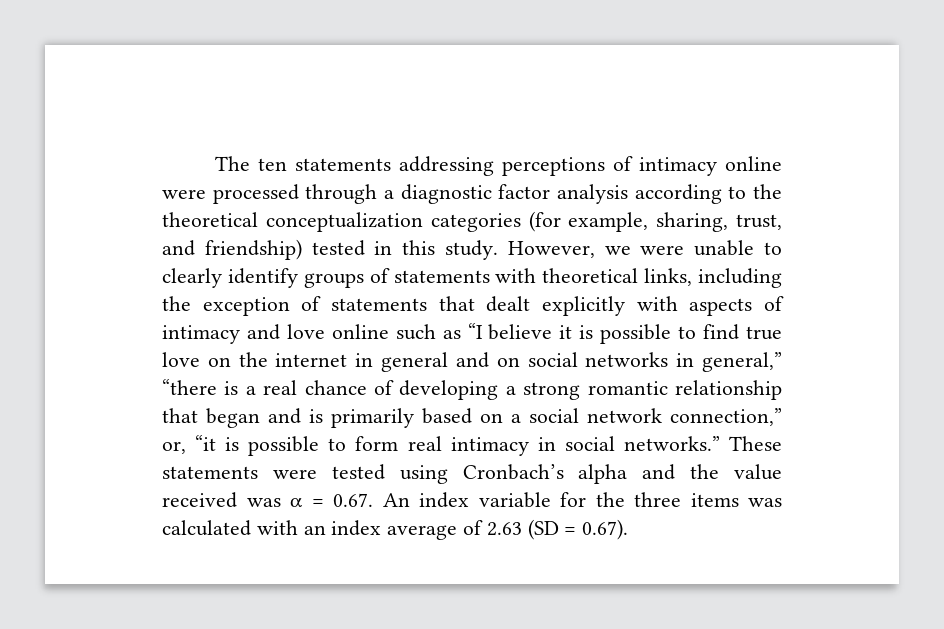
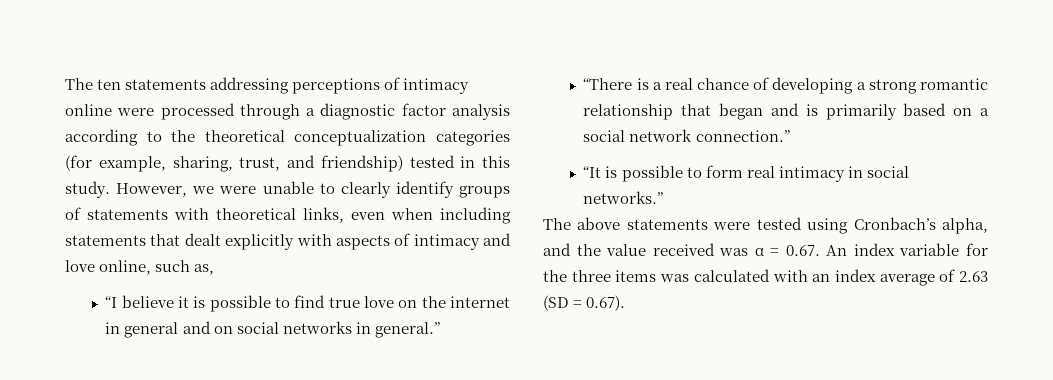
- However, we were unable to clearly identify groups of statements with theoretical links, including the exception of statements that dealt explicitly with aspects of intimacy and love online such as “I believe it is possible to find true love on the internet in general and on social networks in general,” “there is a real chance of developing a strong romantic relationship that began and is primarily based on a social network connection,” or, “it is possible to form real intimacy in social networks.” These statements were tested using Cronbach’s alpha and the value received was α = 0.67. An index variable for the three items was calculated with an index average of 2.63 (SD = 0.67).
+ However, we were unable to clearly identify groups of statements with theoretical links, even when including statements that dealt explicitly with aspects of intimacy and love online, such as,
+ “I believe it is possible to find true love on the internet in general and on social networks in general.”
+ “There is a real chance of developing a strong romantic relationship that began and is primarily based on a social network connection.”
+ “It is possible to form real intimacy in social networks.”
+ The above statements were tested using Cronbach’s alpha, and the value received was α = 0.67. An index variable for the three items was calculated with an index average of 2.63 (SD = 0.67).

